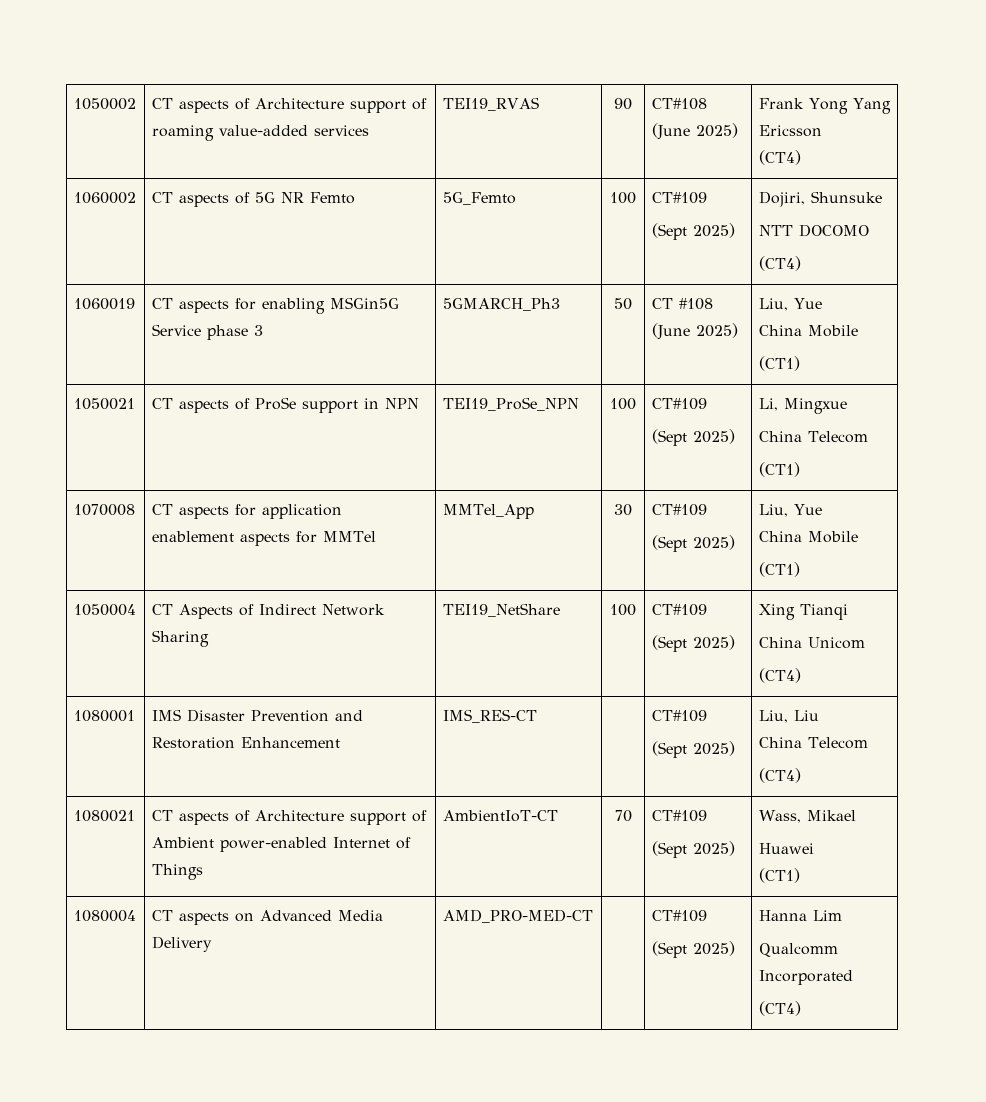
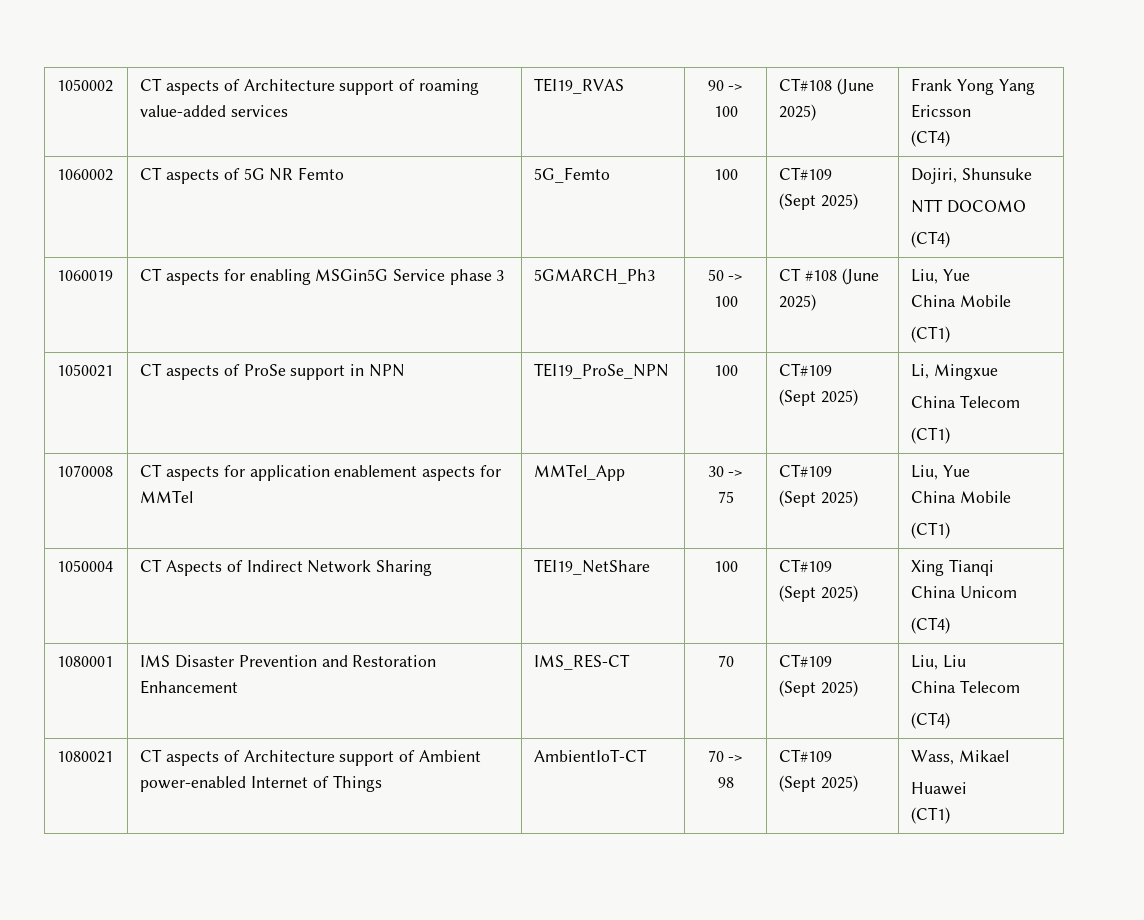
- 1050002 | CT aspects of Architecture support of roaming value-added services | TEI19_RVAS | 90 | CT#108 (June 2025) | Frank Yong Yang Ericsson
+ 1050002 | CT aspects of Architecture support of roaming value-added services | TEI19_RVAS | 90 -> 100 | CT#108 (June 2025) | Frank Yong Yang Ericsson
- 1060019 | CT aspects for enabling MSGin5G Service phase 3 | 5GMARCH_Ph3 | 50 | CT #108 (June 2025) | Liu, Yue
+ 1060019 | CT aspects for enabling MSGin5G Service phase 3 | 5GMARCH_Ph3 | 50 -> 100 | CT #108 (June 2025) | Liu, Yue
- 1070008 | CT aspects for application enablement aspects for MMTel | MMTel_App | 30 | CT#109
+ 1070008 | CT aspects for application enablement aspects for MMTel | MMTel_App | 30 -> 75 | CT#109
- 1080001 | IMS Disaster Prevention and Restoration Enhancement | IMS_RES-CT | | CT#109
+ 1080001 | IMS Disaster Prevention and Restoration Enhancement | IMS_RES-CT | 70 | CT#109
- 1080021 | CT aspects of Architecture support of Ambient power-enabled Internet of Things | AmbientIoT-CT | 70 | CT#109
+ 1080021 | CT aspects of Architecture support of Ambient power-enabled Internet of Things | AmbientIoT-CT | 70 -> 98 | CT#109
- 1080004 | CT aspects on Advanced Media Delivery | AMD_PRO-MED-CT | | CT#109
- (Sept 2025) | Hanna Lim
- Qualcomm Incorporated
- (CT4)

